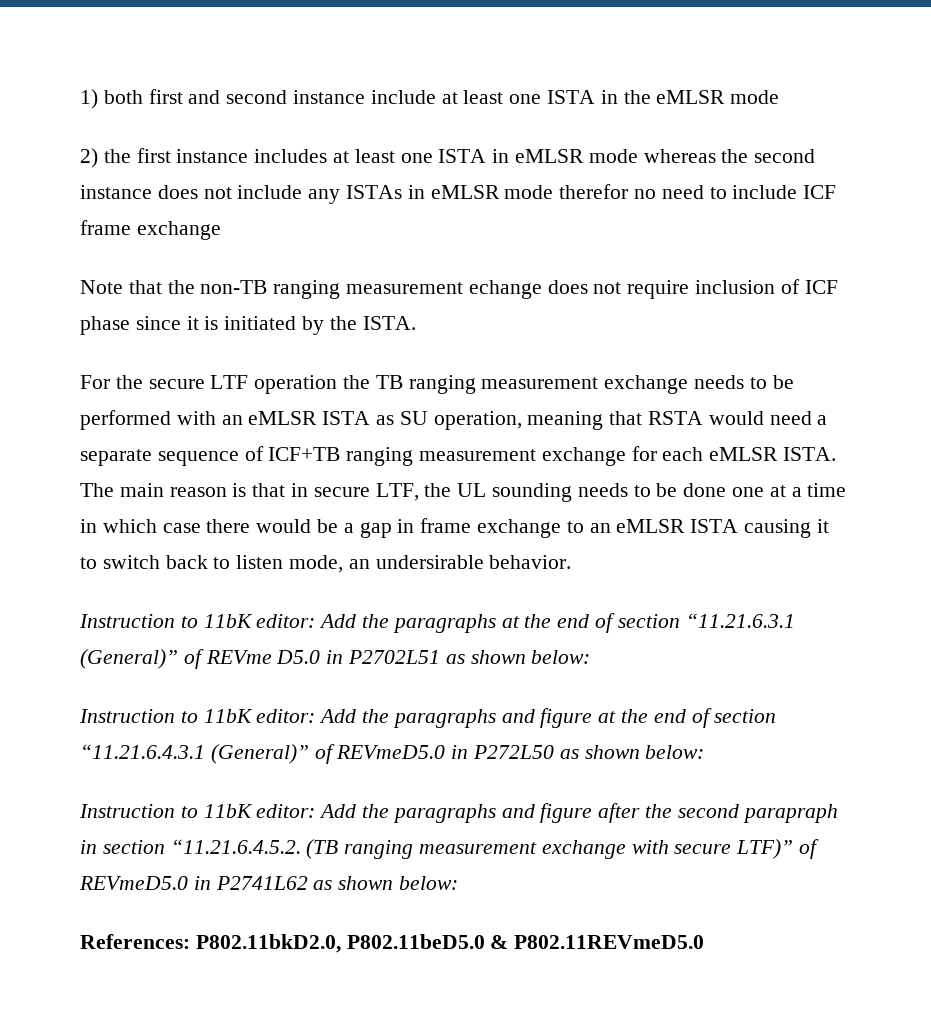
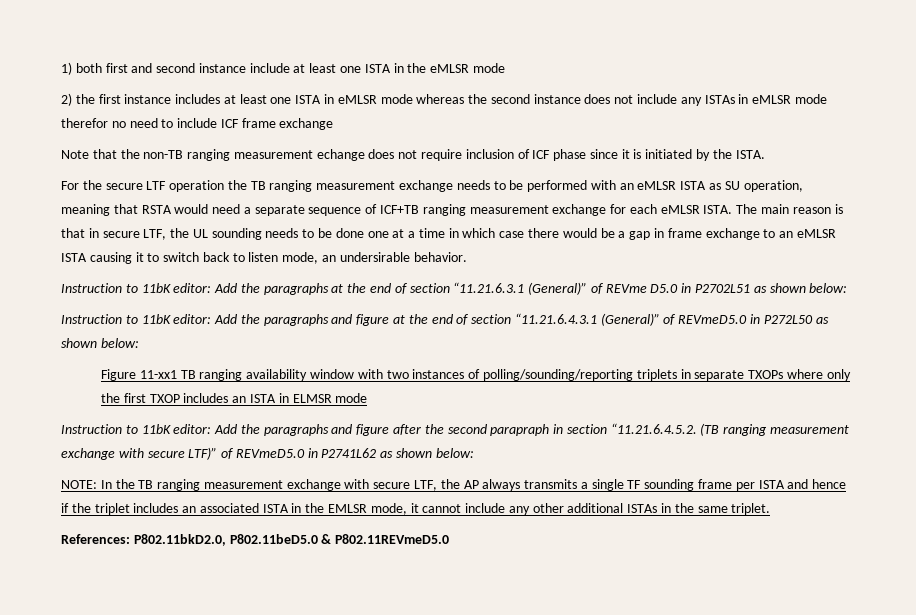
+ Figure 11-xx1 TB ranging availability window with two instances of polling/sounding/reporting triplets in separate TXOPs where only the first TXOP includes an ISTA in ELMSR mode
+ NOTE: In the TB ranging measurement exchange with secure LTF, the AP always transmits a single TF sounding frame per ISTA and hence if the triplet includes an associated ISTA in the EMLSR mode, it cannot include any other additional ISTAs in the same triplet.

